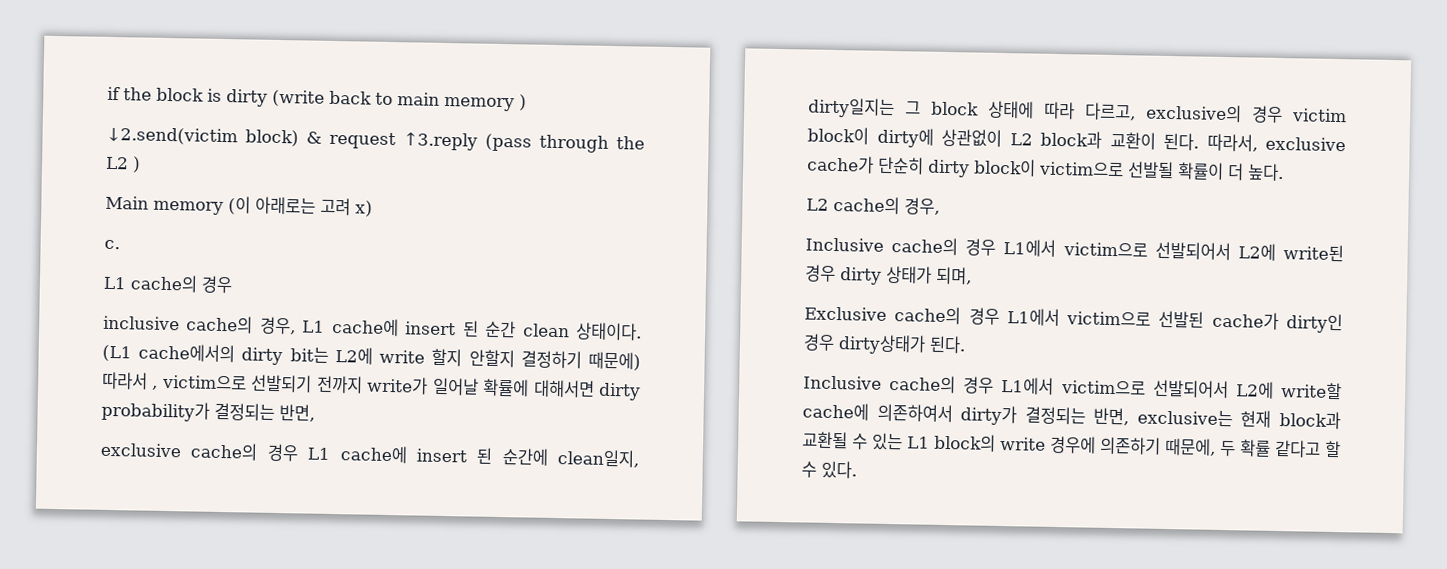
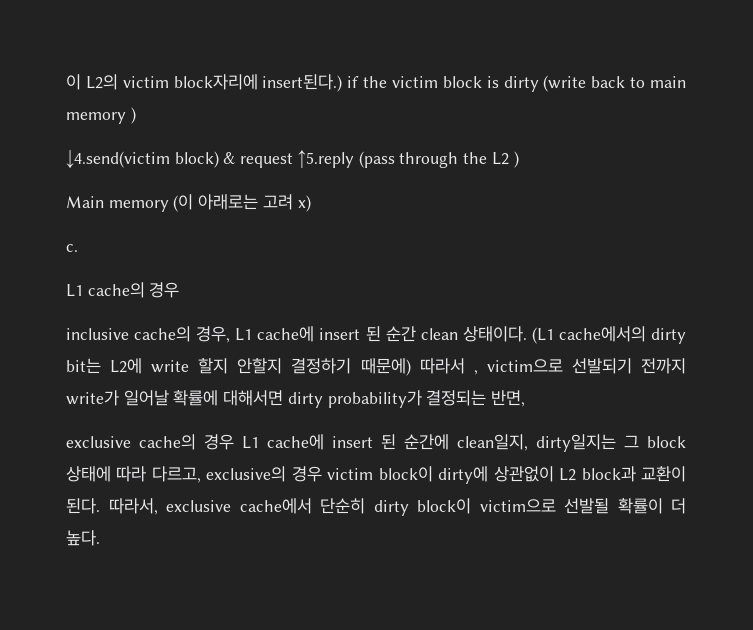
- if the block is dirty (write back to main memory )
+ 이 L2의 victim block자리에 insert된다.) if the victim block is dirty (write back to main memory )
- ↓2.send(victim block) & request ↑3.reply (pass through the L2 )
+ ↓4.send(victim block) & request ↑5.reply (pass through the L2 )
- 따라서, exclusive cache가 단순히 dirty block이 victim으로 선발될 확률이 더 높다.
+ 따라서, exclusive cache에서 단순히 dirty block이 victim으로 선발될 확률이 더 높다.
- L2 cache의 경우,
- Inclusive cache의 경우 L1에서 victim으로 선발되어서 L2에 write된 경우 dirty 상태가 되며,
- Exclusive cache의 경우 L1에서 victim으로 선발된 cache가 dirty인 경우 dirty상태가 된다.
- Inclusive cache의 경우 L1에서 victim으로 선발되어서 L2에 write할 cache에 의존하여서 dirty가 결정되는 반면, exclusive는 현재 block과 교환될 수 있는 L1 block의 write 경우에 의존하기 때문에, 두 확률 같다고 할 수 있다.

